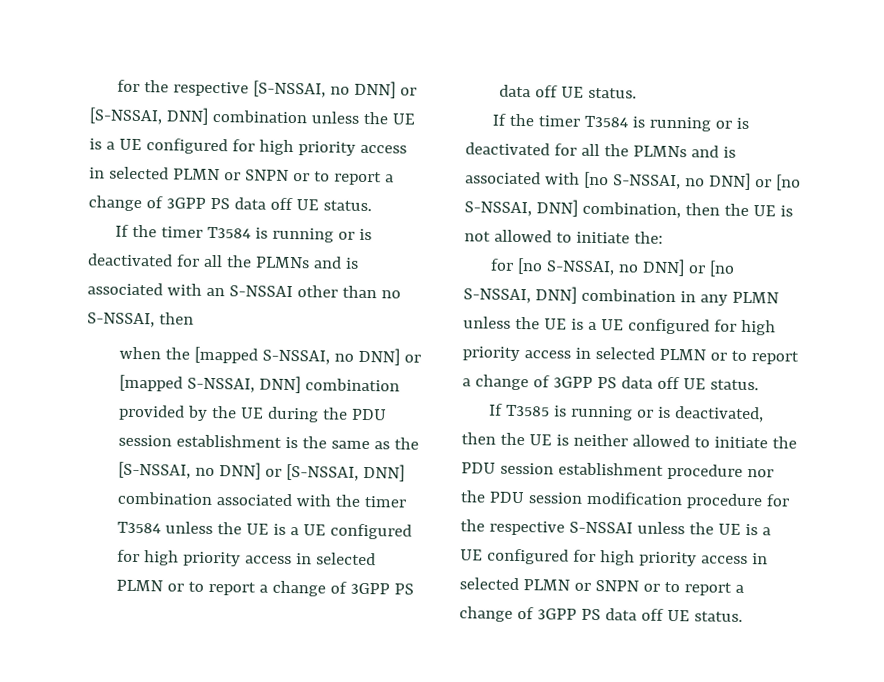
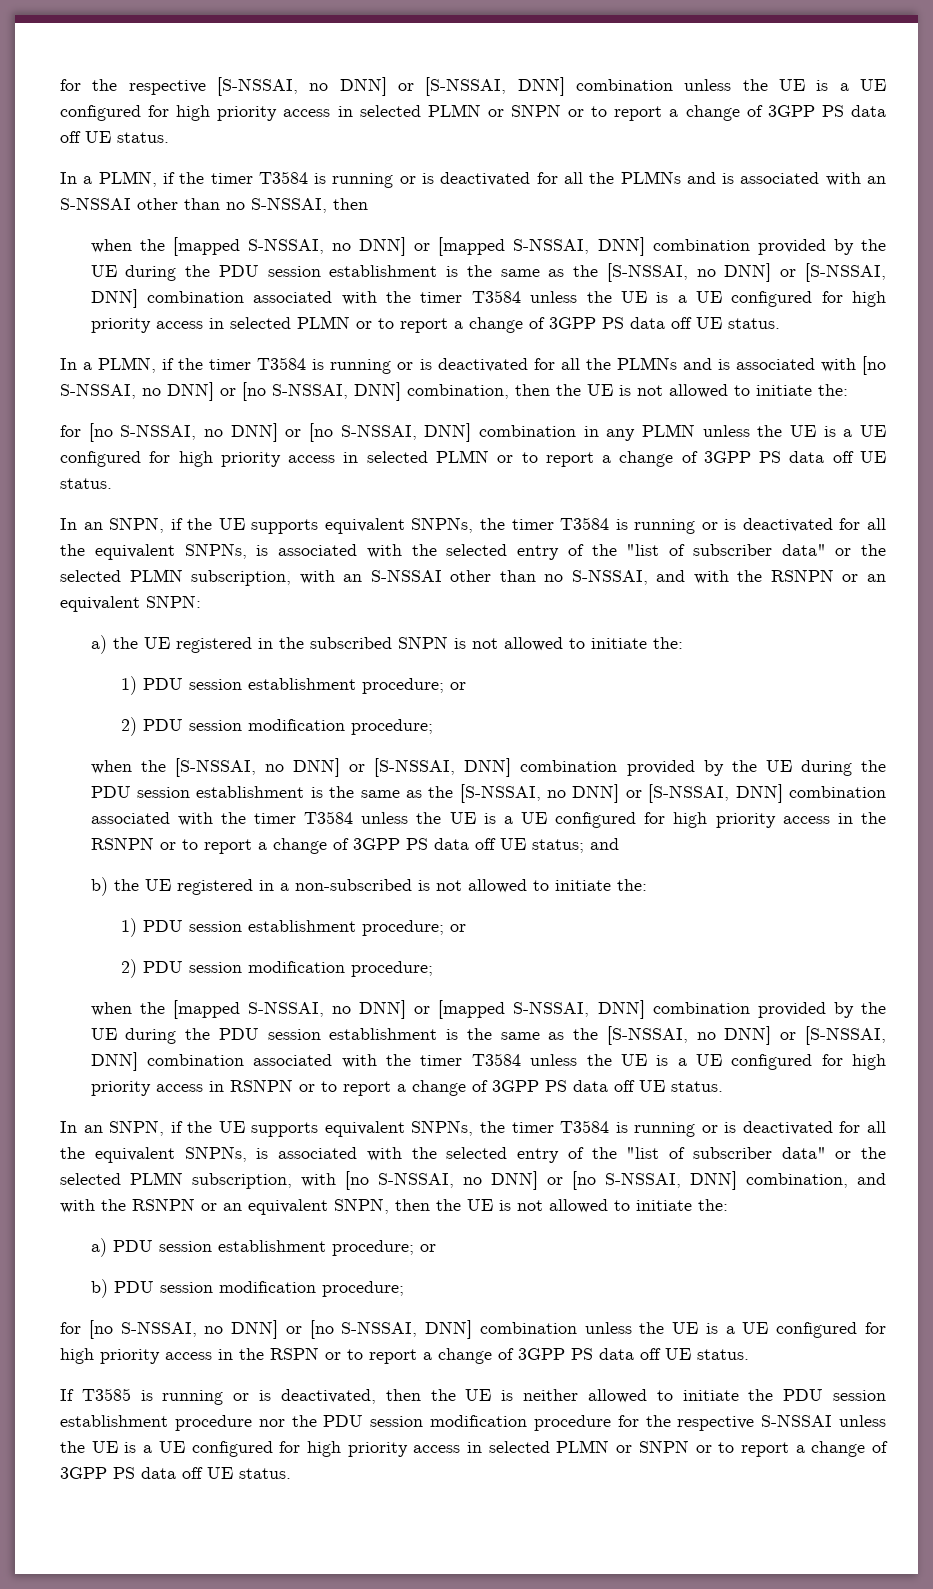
- If the timer T3584 is running or is deactivated for all the PLMNs and is associated with an S-NSSAI other than no S-NSSAI, then
+ In a PLMN, if the timer T3584 is running or is deactivated for all the PLMNs and is associated with an S-NSSAI other than no S-NSSAI, then
- If the timer T3584 is running or is deactivated for all the PLMNs and is associated with [no S-NSSAI, no DNN] or [no S-NSSAI, DNN] combination, then the UE is not allowed to initiate the:
+ In a PLMN, if the timer T3584 is running or is deactivated for all the PLMNs and is associated with [no S-NSSAI, no DNN] or [no S-NSSAI, DNN] combination, then the UE is not allowed to initiate the:
+ In an SNPN, if the UE supports equivalent SNPNs, the timer T3584 is running or is deactivated for all the equivalent SNPNs, is associated with the selected entry of the "list of subscriber data" or the selected PLMN subscription, with an S-NSSAI other than no S-NSSAI, and with the RSNPN or an equivalent SNPN:
+ a) the UE registered in the subscribed SNPN is not allowed to initiate the:
+ 1) PDU session establishment procedure; or
+ 2) PDU session modification procedure;
+ when the [S-NSSAI, no DNN] or [S-NSSAI, DNN] combination provided by the UE during the PDU session establishment is the same as the [S-NSSAI, no DNN] or [S-NSSAI, DNN] combination associated with the timer T3584 unless the UE is a UE configured for high priority access in the RSNPN or to report a change of 3GPP PS data off UE status; and
+ b) the UE registered in a non-subscribed is not allowed to initiate the:
+ 1) PDU session establishment procedure; or
+ 2) PDU session modification procedure;
+ when the [mapped S-NSSAI, no DNN] or [mapped S-NSSAI, DNN] combination provided by the UE during the PDU session establishment is the same as the [S-NSSAI, no DNN] or [S-NSSAI, DNN] combination associated with the timer T3584 unless the UE is a UE configured for high priority access in RSNPN or to report a change of 3GPP PS data off UE status.
+ In an SNPN, if the UE supports equivalent SNPNs, the timer T3584 is running or is deactivated for all the equivalent SNPNs, is associated with the selected entry of the "list of subscriber data" or the selected PLMN subscription, with [no S-NSSAI, no DNN] or [no S-NSSAI, DNN] combination, and with the RSNPN or an equivalent SNPN, then the UE is not allowed to initiate the:
+ a) PDU session establishment procedure; or
+ b) PDU session modification procedure;
+ for [no S-NSSAI, no DNN] or [no S-NSSAI, DNN] combination unless the UE is a UE configured for high priority access in the RSPN or to report a change of 3GPP PS data off UE status.

